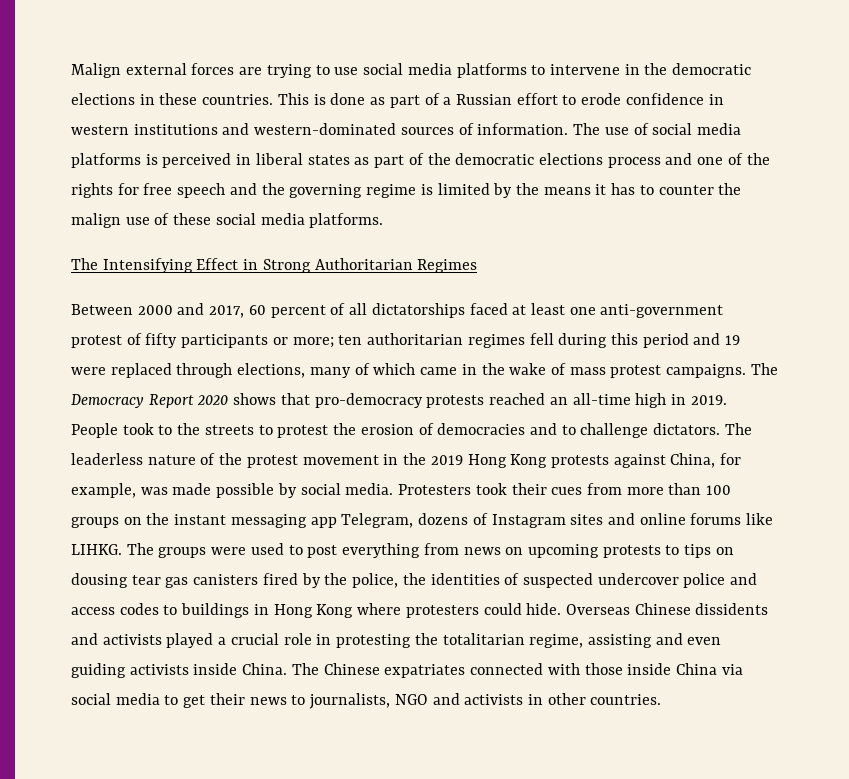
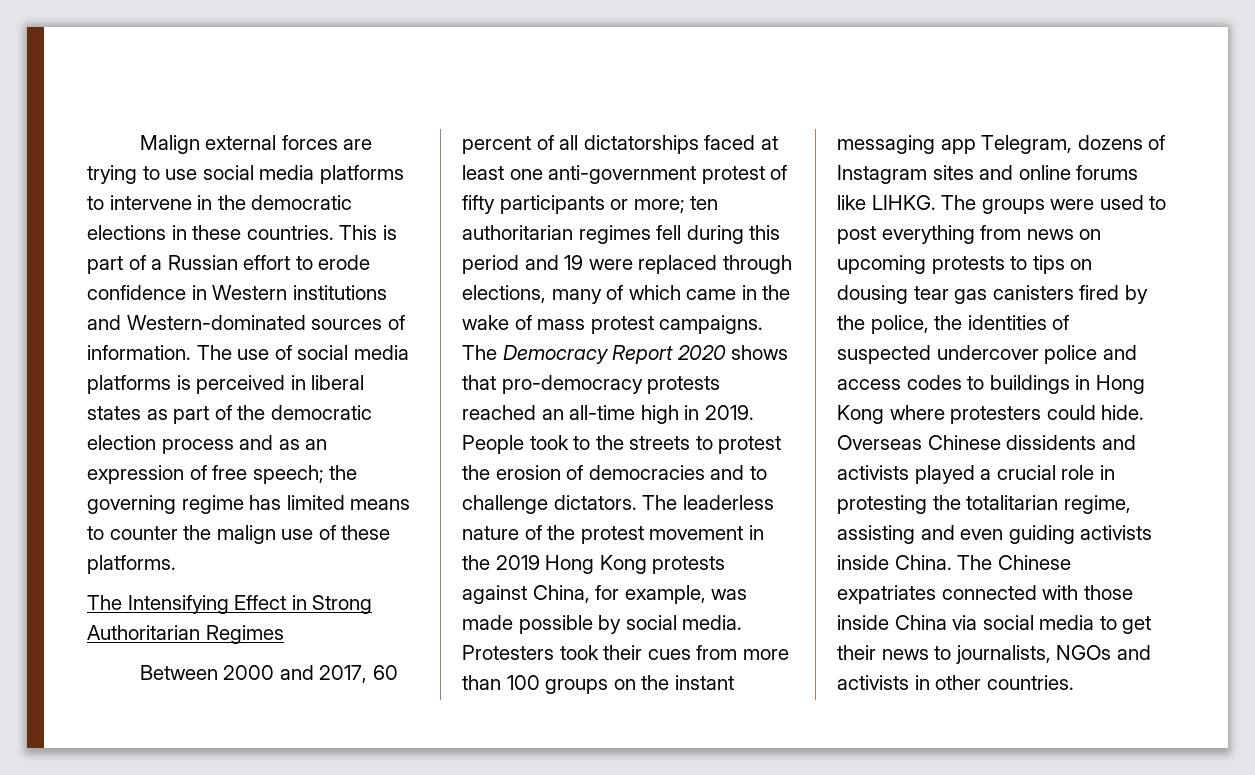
- This is done as part of a Russian effort to erode confidence in western institutions and western-dominated sources of information.
+ This is part of a Russian effort to erode confidence in Western institutions and Western-dominated sources of information.
- The use of social media platforms is perceived in liberal states as part of the democratic elections process and one of the rights for free speech and the governing regime is limited by the means it has to counter the malign use of these social media platforms.
+ The use of social media platforms is perceived in liberal states as part of the democratic election process and as an expression of free speech; the governing regime has limited means to counter the malign use of these platforms.
- The Chinese expatriates connected with those inside China via social media to get their news to journalists, NGO and activists in other countries.
+ The Chinese expatriates connected with those inside China via social media to get their news to journalists, NGOs and activists in other countries.

